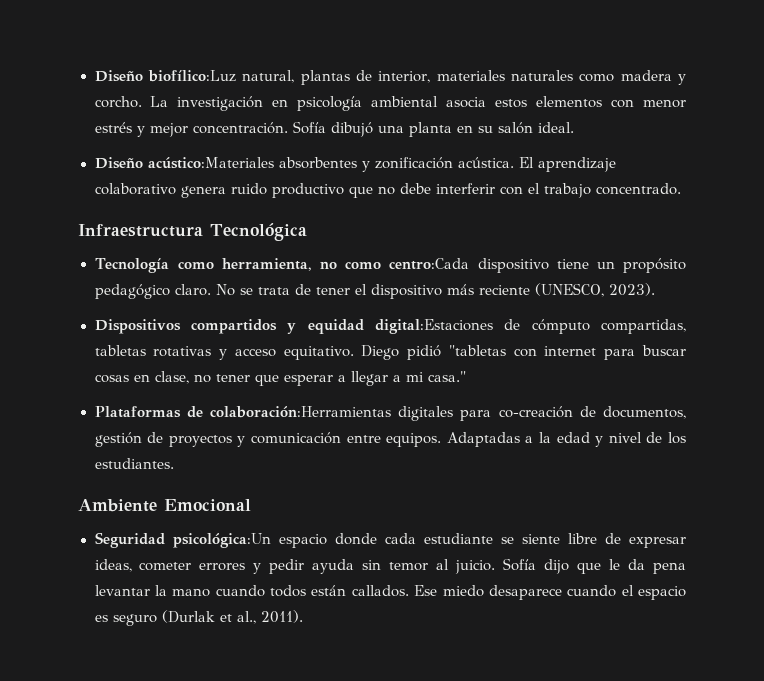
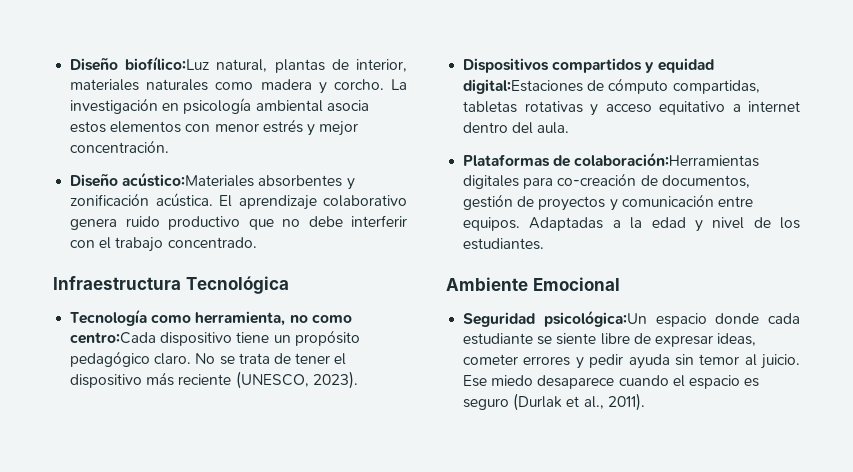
- Sofía dibujó una planta en su salón ideal.
- Dispositivos compartidos y equidad digital:Estaciones de cómputo compartidas, tabletas rotativas y acceso equitativo. Diego pidió "tabletas con internet para buscar cosas en clase, no tener que esperar a llegar a mi casa."
+ Dispositivos compartidos y equidad digital:Estaciones de cómputo compartidas, tabletas rotativas y acceso equitativo a internet dentro del aula.
- Sofía dijo que le da pena levantar la mano cuando todos están callados.

